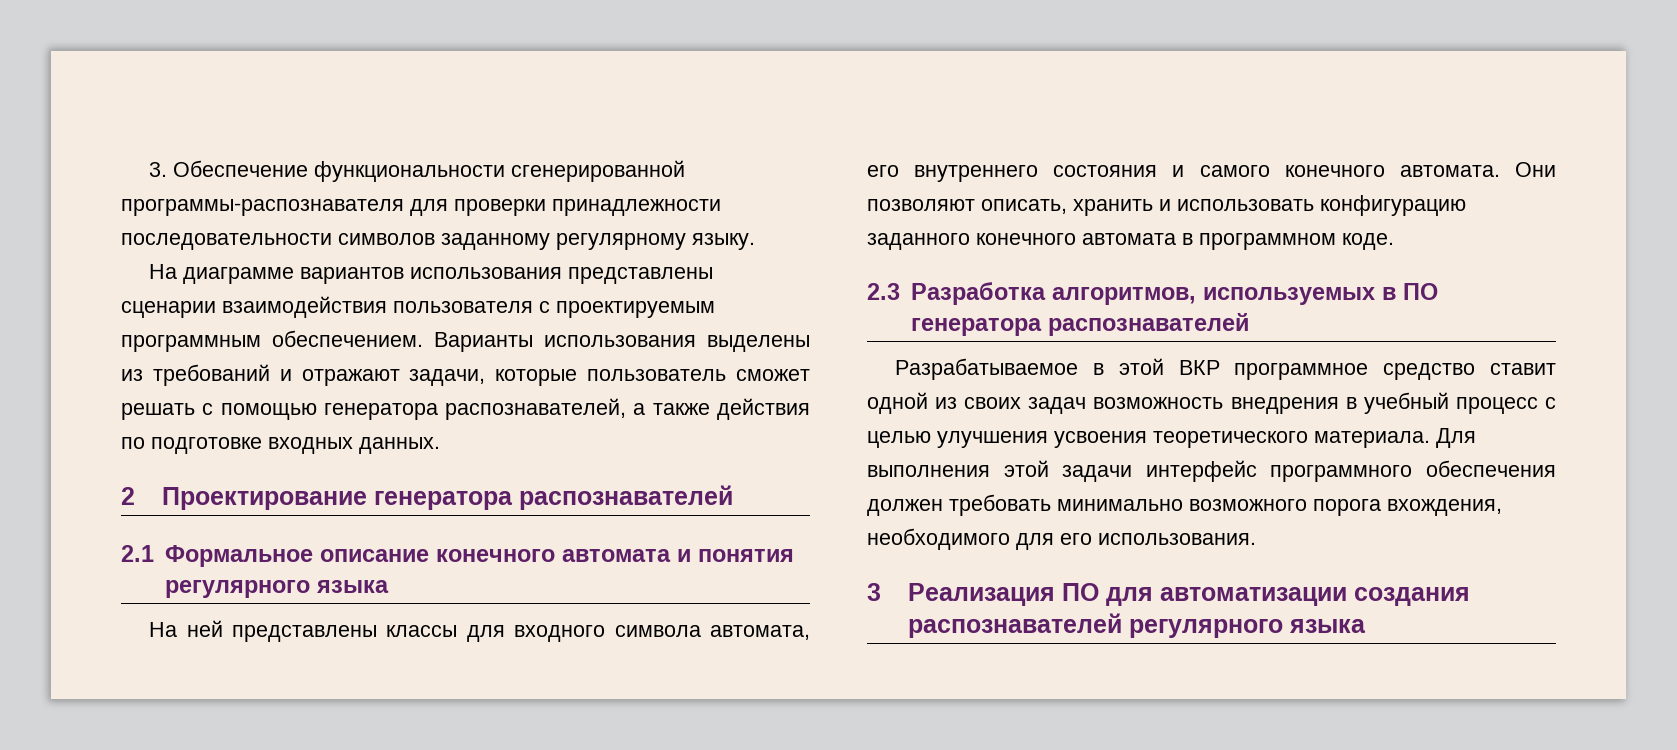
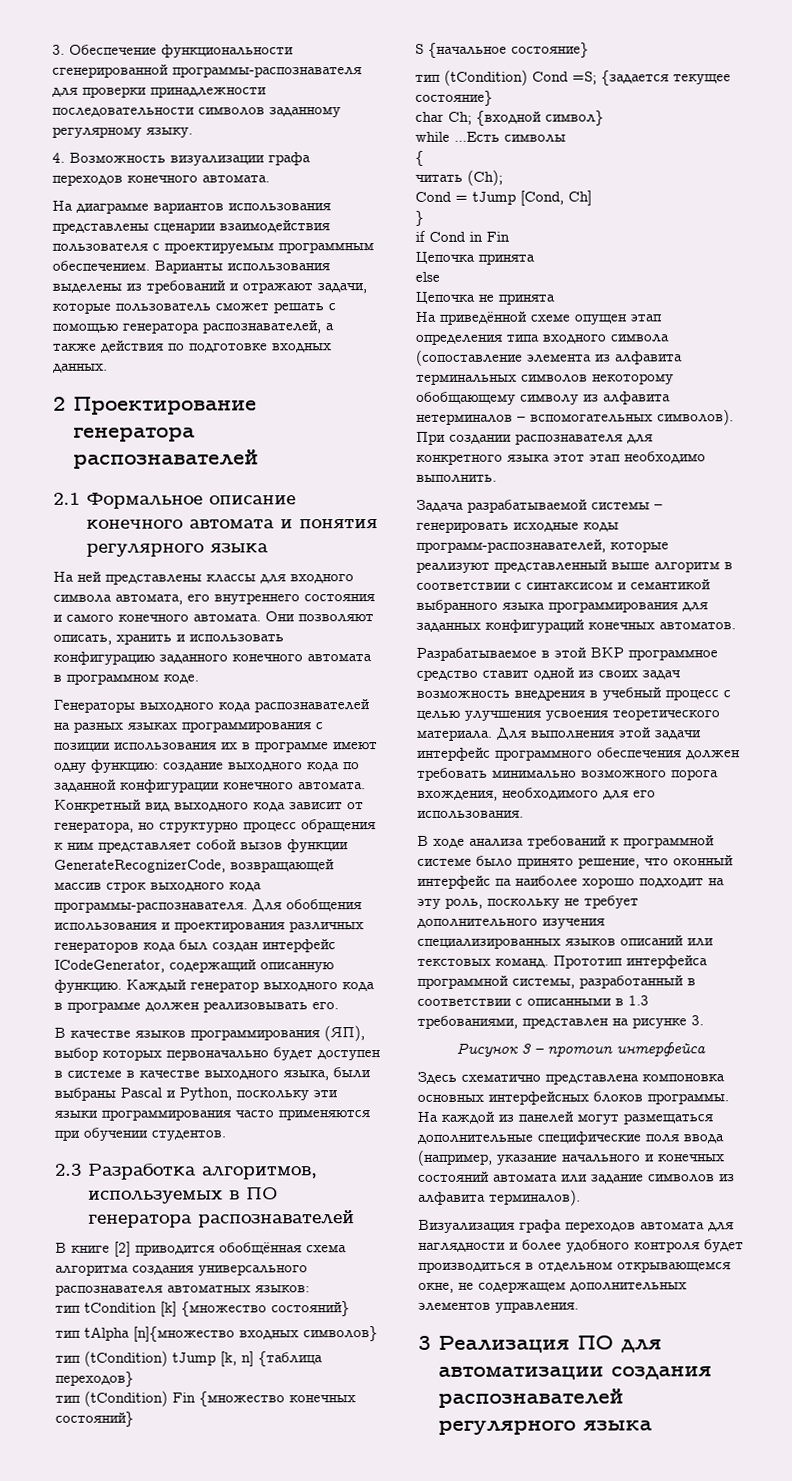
+ 4. Возможность визуализации графа переходов конечного автомата.
+ Генераторы выходного кода распознавателей на разных языках программирования с позиции использования их в программе имеют одну функцию: создание выходного кода по заданной конфигурации конечного автомата. Конкретный вид выходного кода зависит от генератора, но структурно процесс обращения к ним представляет собой вызов функции GenerateRecognizerCode, возвращающей массив строк выходного кода программы-распознавателя. Для обобщения использования и проектирования различных генераторов кода был создан интерфейс ICodeGenerator, содержащий описанную функцию. Каждый генератор выходного кода в программе должен реализовывать его.
+ В качестве языков программирования (ЯП), выбор которых первоначально будет доступен в системе в качестве выходного языка, были выбраны Pascal и Python, поскольку эти языки программирования часто применяются при обучении студентов.
+ В книге [2] приводится обобщённая схема алгоритма создания универсального распознавателя автоматных языков:
+ тип tCondition [k] {множество состояний}
+ тип tAlpha [n]{множество входных символов}
+ тип (tCondition) tJump [k, n] {таблица переходов}
+ тип (tCondition) Fin {множество конечных состояний}
+ S {начальное состояние}
+ тип (tCondition) Cond =S; {задается текущее состояние}
+ char Сh; {входной символ}
+ while ...Есть символы
+ {
+ читать (Ch);
+ Cond = tJump [Cond, Ch]
+ }
+ if Cond in Fin
+ Цепочка принята
+ else
+ Цепочка не принята
+ На приведённой схеме опущен этап определения типа входного символа (сопоставление элемента из алфавита терминальных символов некоторому обобщающему символу из алфавита нетерминалов – вспомогательных символов). При создании распознавателя для конкретного языка этот этап необходимо выполнить.
+ Задача разрабатываемой системы – генерировать исходные коды программ-распознавателей, которые реализуют представленный выше алгоритм в соответствии с синтаксисом и семантикой выбранного языка программирования для заданных конфигураций конечных автоматов.
+ В ходе анализа требований к программной системе было принято решение, что оконный интерфейс па наиболее хорошо подходит на эту роль, поскольку не требует дополнительного изучения специализированных языков описаний или текстовых команд. Прототип интерфейса программной системы, разработанный в соответствии с описанными в 1.3 требованиями, представлен на рисунке 3.
+ Рисунок 3 – протоип интерфейса
+ Здесь схематично представлена компоновка основных интерфейсных блоков программы. На каждой из панелей могут размещаться дополнительные специфические поля ввода (например, указание начального и конечных состояний автомата или задание символов из алфавита терминалов).
+ Визуализация графа переходов автомата для наглядности и более удобного контроля будет производиться в отдельном открывающемся окне, не содержащем дополнительных элементов управления.

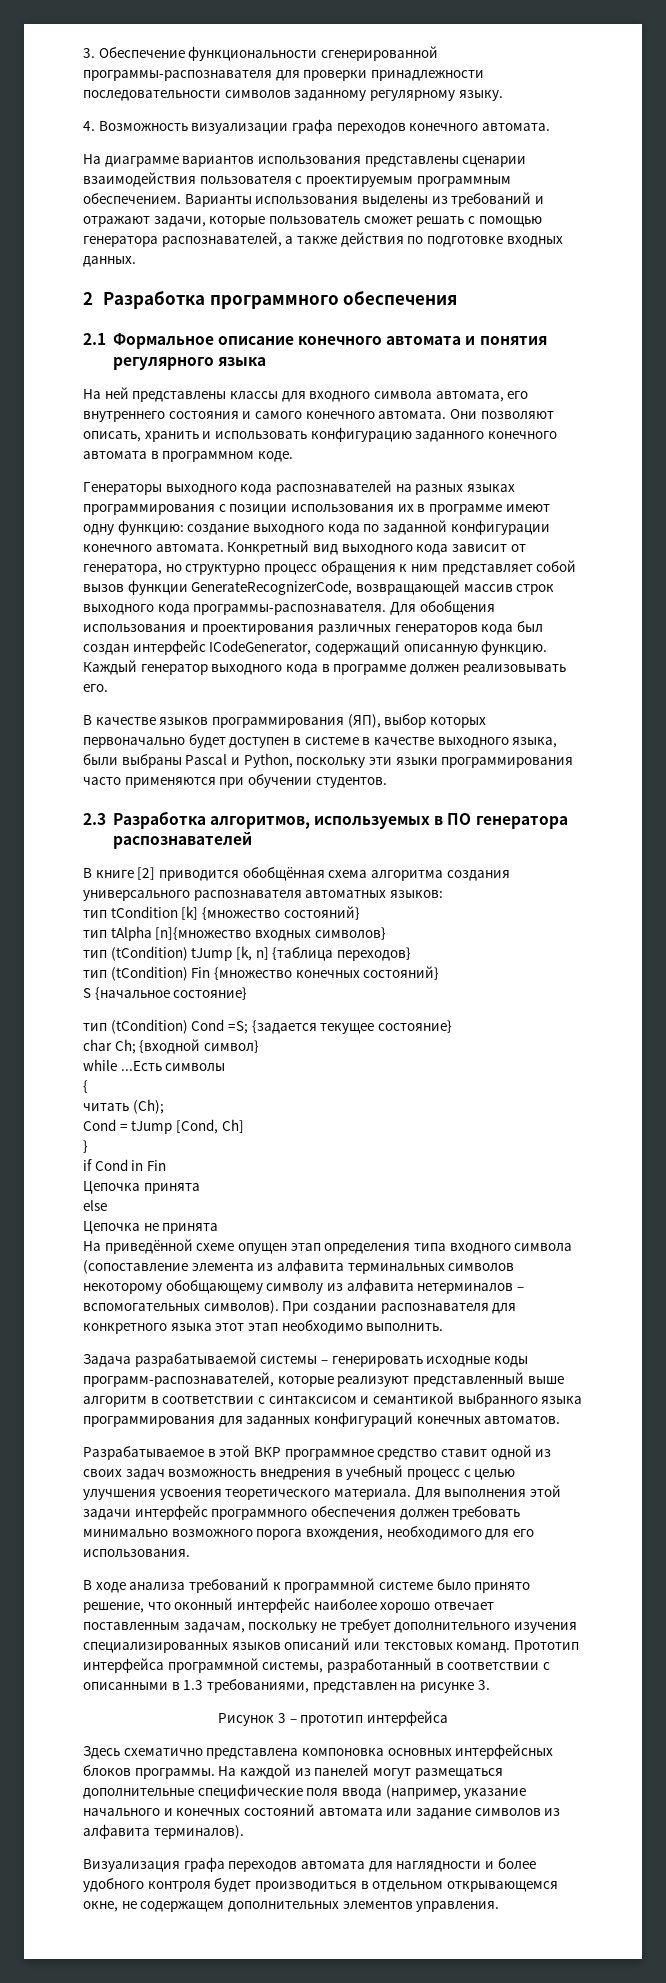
- 2 Проектирование генератора распознавателей
+ 2 Разработка программного обеспечения
- В ходе анализа требований к программной системе было принято решение, что оконный интерфейс па наиболее хорошо подходит на эту роль, поскольку не требует дополнительного изучения специализированных языков описаний или текстовых команд.
+ В ходе анализа требований к программной системе было принято решение, что оконный интерфейс наиболее хорошо отвечает поставленным задачам, поскольку не требует дополнительного изучения специализированных языков описаний или текстовых команд.
- Рисунок 3 – протоип интерфейса
+ Рисунок 3 – прототип интерфейса
- 3 Реализация ПО для автоматизации создания распознавателей регулярного языка

